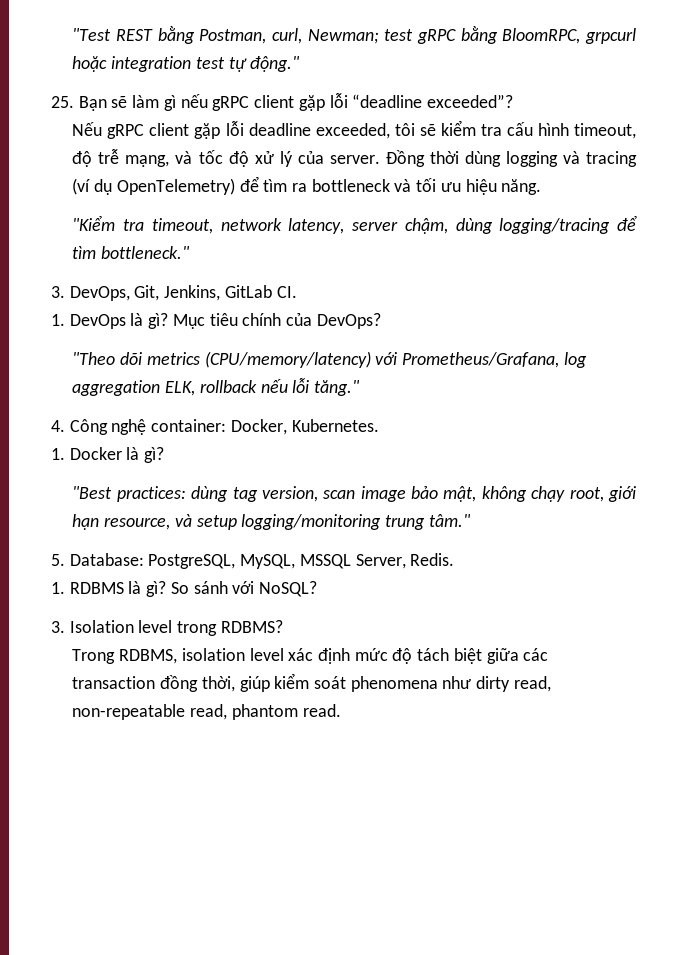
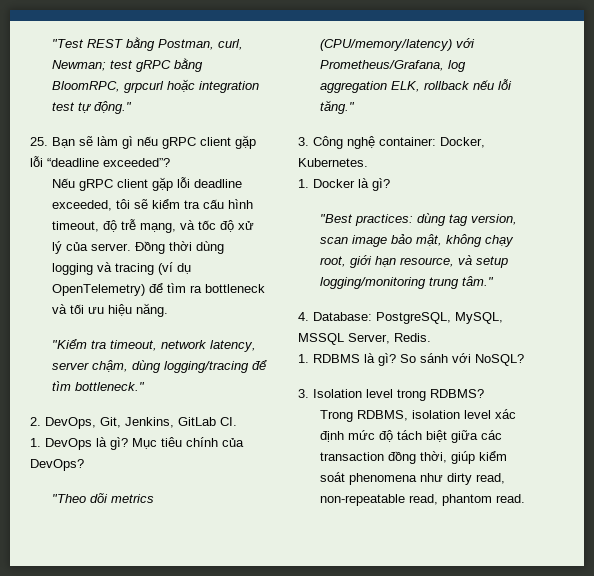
- 3. DevOps, Git, Jenkins, GitLab CI.
+ 2. DevOps, Git, Jenkins, GitLab CI.
- 4. Công nghệ container: Docker, Kubernetes.
+ 3. Công nghệ container: Docker, Kubernetes.
- 5. Database: PostgreSQL, MySQL, MSSQL Server, Redis.
+ 4. Database: PostgreSQL, MySQL, MSSQL Server, Redis.

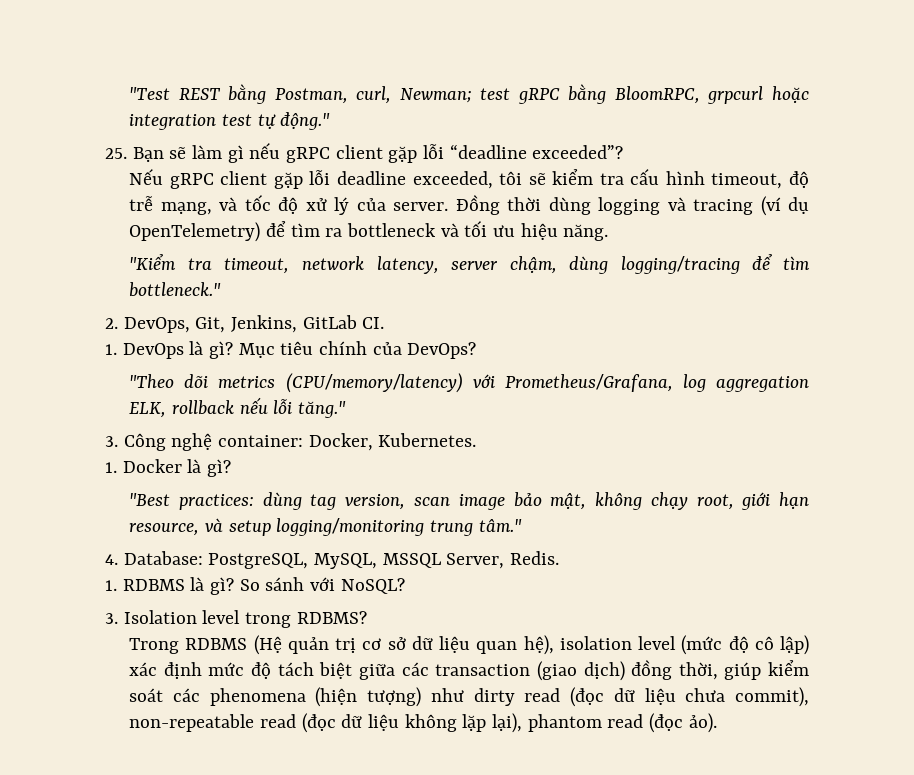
- Trong RDBMS, isolation level xác định mức độ tách biệt giữa các transaction đồng thời, giúp kiểm soát phenomena như dirty read, non-repeatable read, phantom read.
+ Trong RDBMS (Hệ quản trị cơ sở dữ liệu quan hệ), isolation level (mức độ cô lập) xác định mức độ tách biệt giữa các transaction (giao dịch) đồng thời, giúp kiểm soát các phenomena (hiện tượng) như dirty read (đọc dữ liệu chưa commit), non-repeatable read (đọc dữ liệu không lặp lại), phantom read (đọc ảo).

